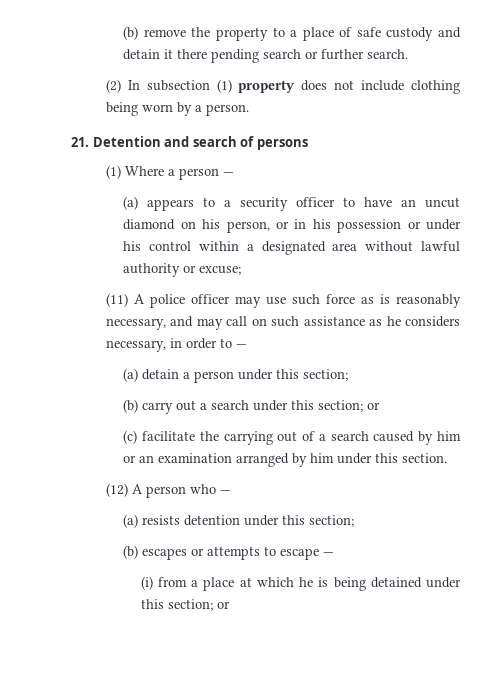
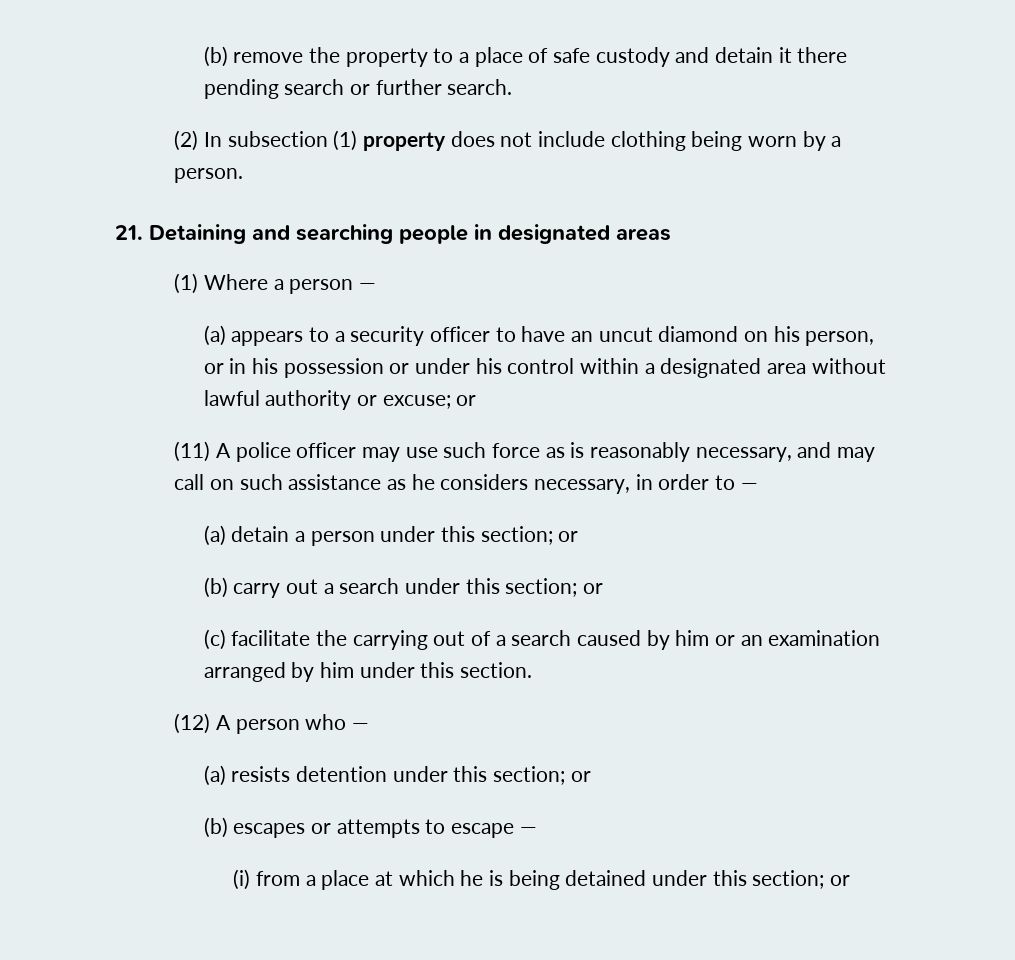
- 21. Detention and search of persons
+ 21. Detaining and searching people in designated areas
- (a) appears to a security officer to have an uncut diamond on his person, or in his possession or under his control within a designated area without lawful authority or excuse;
+ (a) appears to a security officer to have an uncut diamond on his person, or in his possession or under his control within a designated area without lawful authority or excuse; or
- (a) detain a person under this section;
+ (a) detain a person under this section; or
- (a) resists detention under this section;
+ (a) resists detention under this section; or

